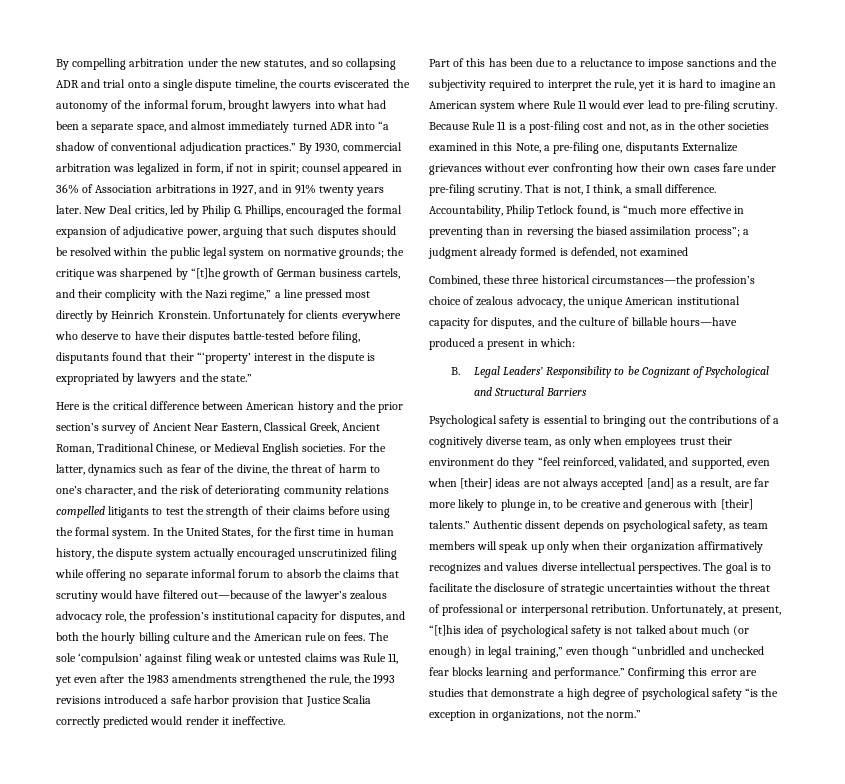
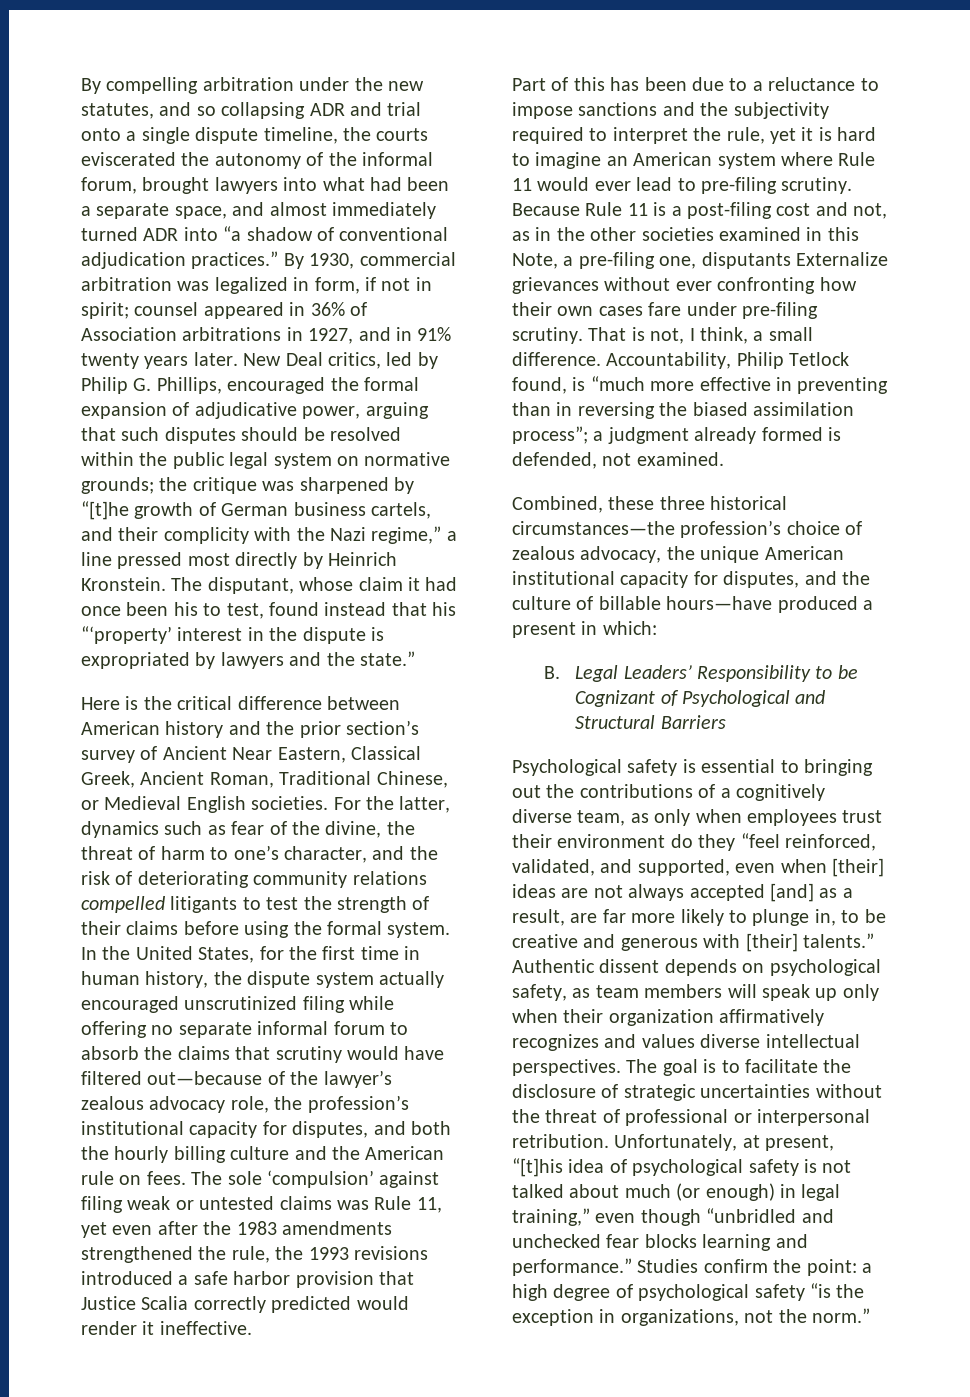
- Unfortunately for clients everywhere who deserve to have their disputes battle-tested before filing, disputants found that their “‘property’ interest in the dispute is expropriated by lawyers and the state.”
+ The disputant, whose claim it had once been his to test, found instead that his “‘property’ interest in the dispute is expropriated by lawyers and the state.”
- Accountability, Philip Tetlock found, is “much more effective in preventing than in reversing the biased assimilation process”; a judgment already formed is defended, not examined
+ Accountability, Philip Tetlock found, is “much more effective in preventing than in reversing the biased assimilation process”; a judgment already formed is defended, not examined.
- Confirming this error are studies that demonstrate a high degree of psychological safety “is the exception in organizations, not the norm.”
+ Studies confirm the point: a high degree of psychological safety “is the exception in organizations, not the norm.”

